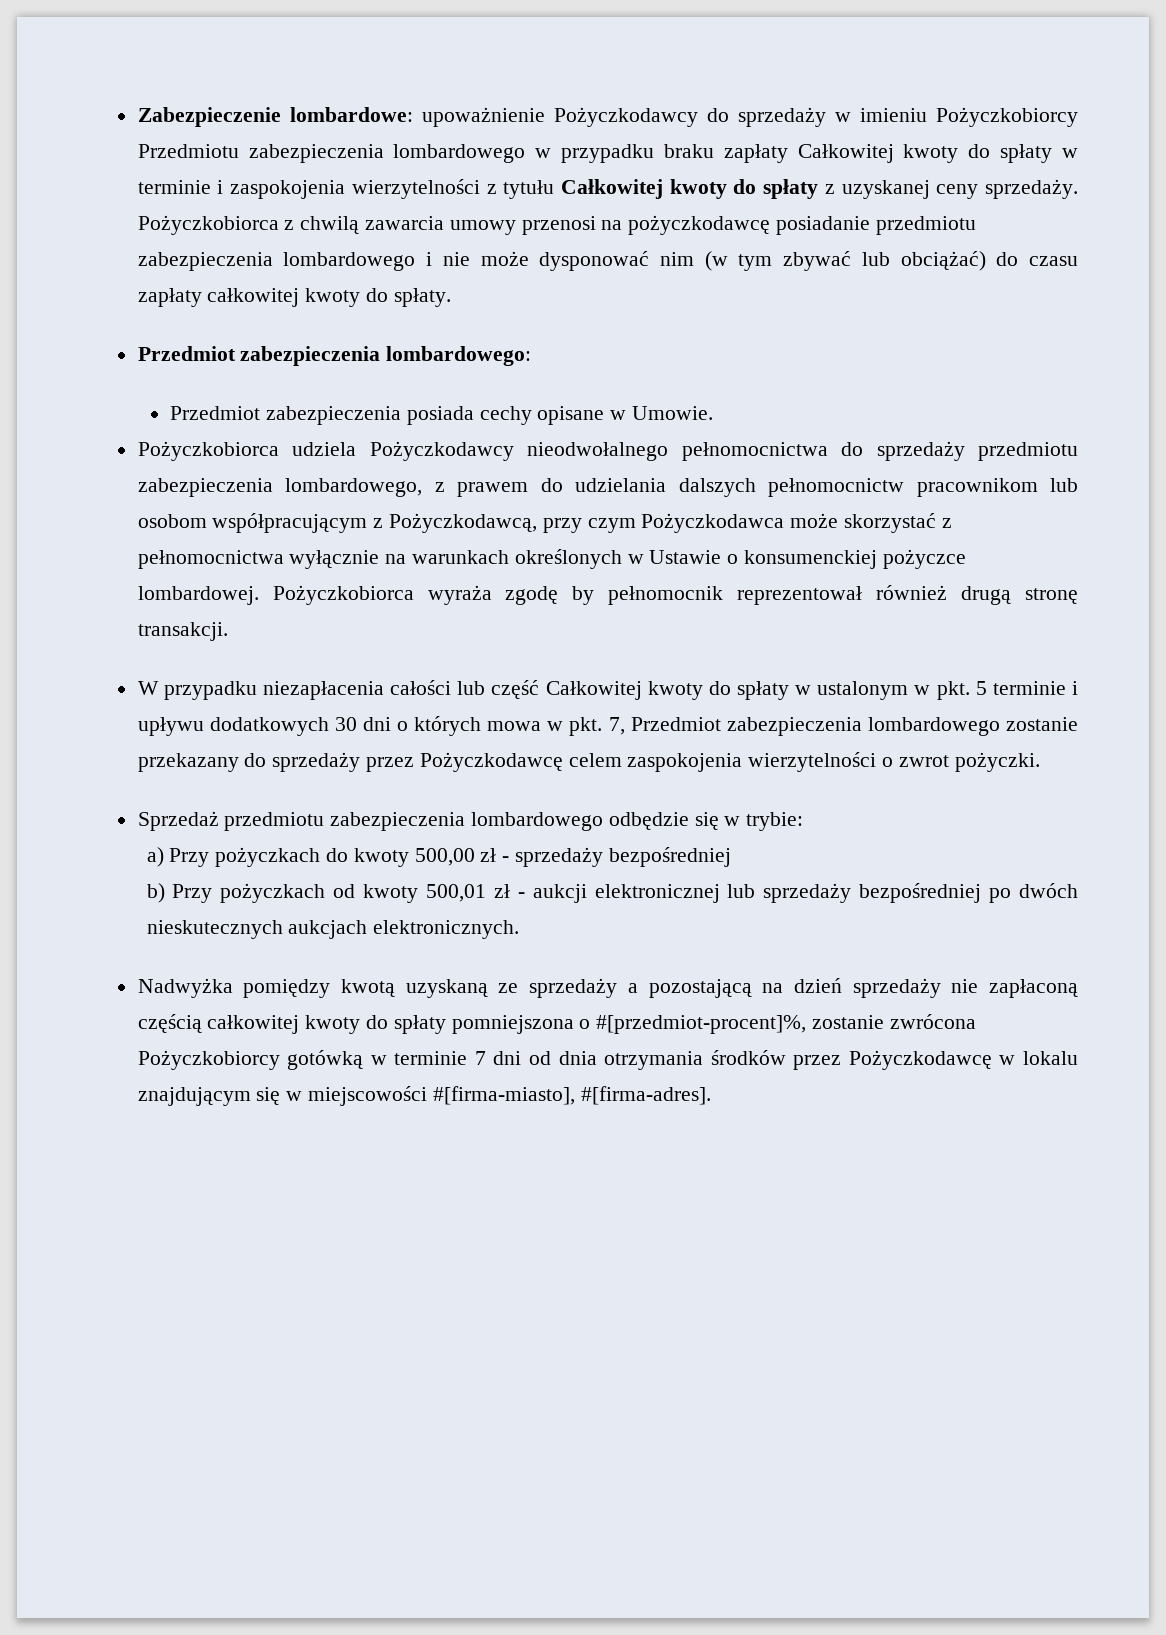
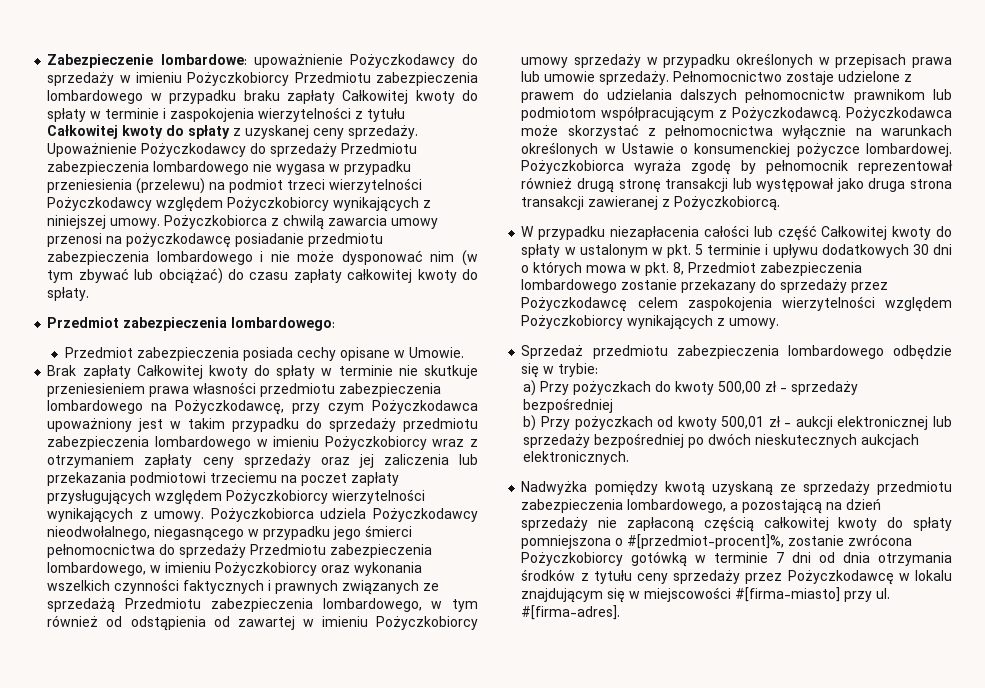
+ Upoważnienie Pożyczkodawcy do sprzedaży Przedmiotu zabezpieczenia lombardowego nie wygasa w przypadku przeniesienia (przelewu) na podmiot trzeci wierzytelności Pożyczkodawcy względem Pożyczkobiorcy wynikających z niniejszej umowy.
- Pożyczkobiorca udziela Pożyczkodawcy nieodwołalnego pełnomocnictwa do sprzedaży przedmiotu zabezpieczenia lombardowego, z prawem do udzielania dalszych pełnomocnictw pracownikom lub osobom współpracującym z Pożyczkodawcą, przy czym Pożyczkodawca może skorzystać z pełnomocnictwa wyłącznie na warunkach określonych w Ustawie o konsumenckiej pożyczce lombardowej.
+ Brak zapłaty Całkowitej kwoty do spłaty w terminie nie skutkuje przeniesieniem prawa własności przedmiotu zabezpieczenia lombardowego na Pożyczkodawcę, przy czym Pożyczkodawca upoważniony jest w takim przypadku do sprzedaży przedmiotu zabezpieczenia lombardowego w imieniu Pożyczkobiorcy wraz z otrzymaniem zapłaty ceny sprzedaży oraz jej zaliczenia lub przekazania podmiotowi trzeciemu na poczet zapłaty przysługujących względem Pożyczkobiorcy wierzytelności wynikających z umowy. Pożyczkobiorca udziela Pożyczkodawcy nieodwołalnego, niegasnącego w przypadku jego śmierci pełnomocnictwa do sprzedaży Przedmiotu zabezpieczenia lombardowego, w imieniu Pożyczkobiorcy oraz wykonania wszelkich czynności faktycznych i prawnych związanych ze sprzedażą Przedmiotu zabezpieczenia lombardowego, w tym również od odstąpienia od zawartej w imieniu Pożyczkobiorcy umowy sprzedaży w przypadku określonych w przepisach prawa lub umowie sprzedaży. Pełnomocnictwo zostaje udzielone z prawem do udzielania dalszych pełnomocnictw prawnikom lub podmiotom współpracującym z Pożyczkodawcą. Pożyczkodawca może skorzystać z pełnomocnictwa wyłącznie na warunkach określonych w Ustawie o konsumenckiej pożyczce lombardowej.
- Pożyczkobiorca wyraża zgodę by pełnomocnik reprezentował również drugą stronę transakcji.
+ Pożyczkobiorca wyraża zgodę by pełnomocnik reprezentował również drugą stronę transakcji lub występował jako druga strona transakcji zawieranej z Pożyczkobiorcą.
- W przypadku niezapłacenia całości lub część Całkowitej kwoty do spłaty w ustalonym w pkt. 5 terminie i upływu dodatkowych 30 dni o których mowa w pkt. 7, Przedmiot zabezpieczenia lombardowego zostanie przekazany do sprzedaży przez Pożyczkodawcę celem zaspokojenia wierzytelności o zwrot pożyczki.
+ W przypadku niezapłacenia całości lub część Całkowitej kwoty do spłaty w ustalonym w pkt. 5 terminie i upływu dodatkowych 30 dni o których mowa w pkt. 8, Przedmiot zabezpieczenia lombardowego zostanie przekazany do sprzedaży przez Pożyczkodawcę celem zaspokojenia wierzytelności względem Pożyczkobiorcy wynikających z umowy.
- Nadwyżka pomiędzy kwotą uzyskaną ze sprzedaży a pozostającą na dzień sprzedaży nie zapłaconą częścią całkowitej kwoty do spłaty pomniejszona o #[przedmiot-procent]%, zostanie zwrócona Pożyczkobiorcy gotówką w terminie 7 dni od dnia otrzymania środków przez Pożyczkodawcę w lokalu znajdującym się w miejscowości #[firma-miasto], #[firma-adres].
+ Nadwyżka pomiędzy kwotą uzyskaną ze sprzedaży przedmiotu zabezpieczenia lombardowego, a pozostającą na dzień sprzedaży nie zapłaconą częścią całkowitej kwoty do spłaty pomniejszona o #[przedmiot-procent]%, zostanie zwrócona Pożyczkobiorcy gotówką w terminie 7 dni od dnia otrzymania środków z tytułu ceny sprzedaży przez Pożyczkodawcę w lokalu znajdującym się w miejscowości #[firma-miasto] przy ul. #[firma-adres].

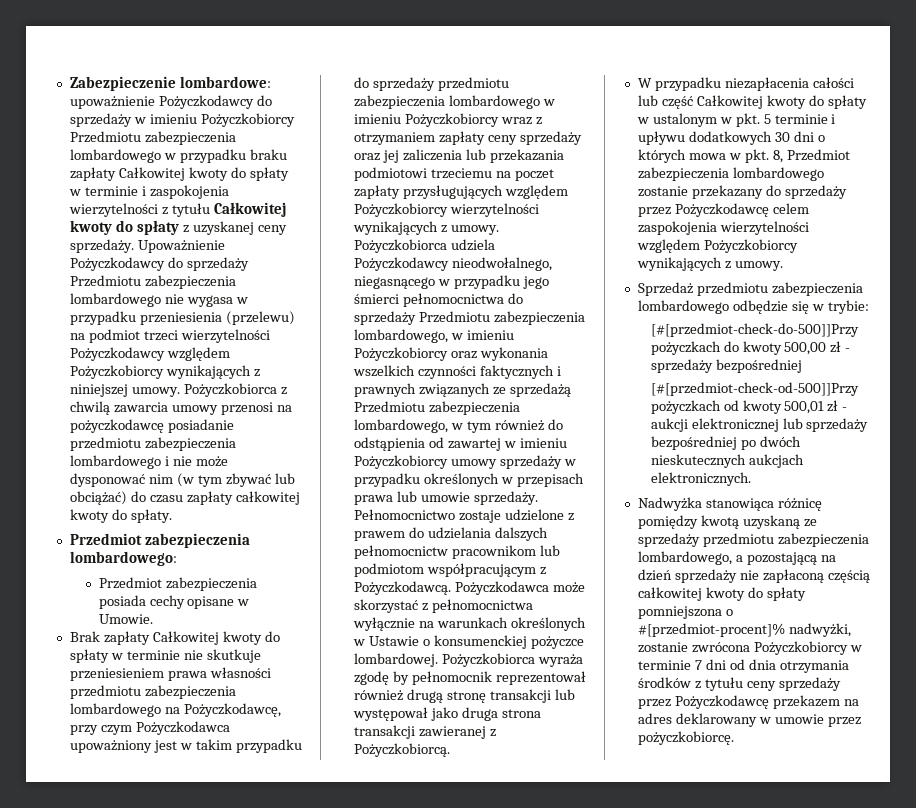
- Pożyczkobiorca udziela Pożyczkodawcy nieodwołalnego, niegasnącego w przypadku jego śmierci pełnomocnictwa do sprzedaży Przedmiotu zabezpieczenia lombardowego, w imieniu Pożyczkobiorcy oraz wykonania wszelkich czynności faktycznych i prawnych związanych ze sprzedażą Przedmiotu zabezpieczenia lombardowego, w tym również od odstąpienia od zawartej w imieniu Pożyczkobiorcy umowy sprzedaży w przypadku określonych w przepisach prawa lub umowie sprzedaży.
+ Pożyczkobiorca udziela Pożyczkodawcy nieodwołalnego, niegasnącego w przypadku jego śmierci pełnomocnictwa do sprzedaży Przedmiotu zabezpieczenia lombardowego, w imieniu Pożyczkobiorcy oraz wykonania wszelkich czynności faktycznych i prawnych związanych ze sprzedażą Przedmiotu zabezpieczenia lombardowego, w tym również do odstąpienia od zawartej w imieniu Pożyczkobiorcy umowy sprzedaży w przypadku określonych w przepisach prawa lub umowie sprzedaży.
- Pełnomocnictwo zostaje udzielone z prawem do udzielania dalszych pełnomocnictw prawnikom lub podmiotom współpracującym z Pożyczkodawcą.
+ Pełnomocnictwo zostaje udzielone z prawem do udzielania dalszych pełnomocnictw pracownikom lub podmiotom współpracującym z Pożyczkodawcą.
- a) Przy pożyczkach do kwoty 500,00 zł - sprzedaży bezpośredniej
+ [#[przedmiot-check-do-500]]Przy pożyczkach do kwoty 500,00 zł - sprzedaży bezpośredniej
- b) Przy pożyczkach od kwoty 500,01 zł - aukcji elektronicznej lub sprzedaży bezpośredniej po dwóch nieskutecznych aukcjach elektronicznych.
+ [#[przedmiot-check-od-500]]Przy pożyczkach od kwoty 500,01 zł - aukcji elektronicznej lub sprzedaży bezpośredniej po dwóch nieskutecznych aukcjach elektronicznych.
- Nadwyżka pomiędzy kwotą uzyskaną ze sprzedaży przedmiotu zabezpieczenia lombardowego, a pozostającą na dzień sprzedaży nie zapłaconą częścią całkowitej kwoty do spłaty pomniejszona o #[przedmiot-procent]%, zostanie zwrócona Pożyczkobiorcy gotówką w terminie 7 dni od dnia otrzymania środków z tytułu ceny sprzedaży przez Pożyczkodawcę w lokalu znajdującym się w miejscowości #[firma-miasto] przy ul. #[firma-adres].
+ Nadwyżka stanowiąca różnicę pomiędzy kwotą uzyskaną ze sprzedaży przedmiotu zabezpieczenia lombardowego, a pozostającą na dzień sprzedaży nie zapłaconą częścią całkowitej kwoty do spłaty pomniejszona o #[przedmiot-procent]% nadwyżki, zostanie zwrócona Pożyczkobiorcy w terminie 7 dni od dnia otrzymania środków z tytułu ceny sprzedaży przez Pożyczkodawcę przekazem na adres deklarowany w umowie przez pożyczkobiorcę.

